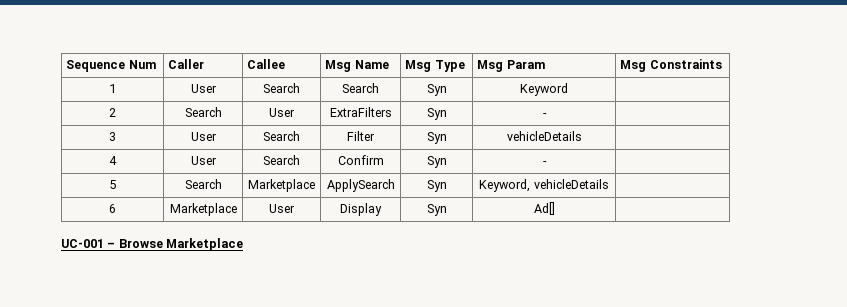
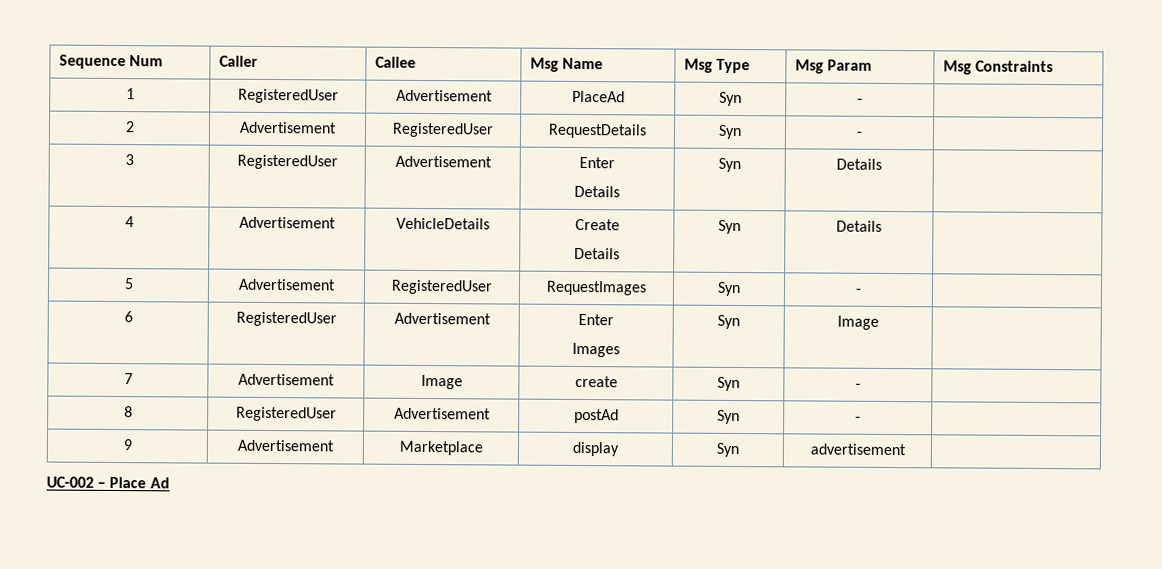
- 1 | User | Search | Search | Syn | Keyword |
+ 1 | RegisteredUser | Advertisement | PlaceAd | Syn | - |
- 2 | Search | User | ExtraFilters | Syn | - |
+ 2 | Advertisement | RegisteredUser | RequestDetails | Syn | - |
- 3 | User | Search | Filter | Syn | vehicleDetails |
+ 3 | RegisteredUser | Advertisement | Enter
+ Details | Syn | Details |
- 4 | User | Search | Confirm | Syn | - |
- 5 | Search | Marketplace | ApplySearch | Syn | Keyword, vehicleDetails |
- 6 | Marketplace | User | Display | Syn | Ad[] |
- UC-001 – Browse Marketplace
+ 4 | Advertisement | VehicleDetails | Create
+ Details | Syn | Details |
+ 5 | Advertisement | RegisteredUser | RequestImages | Syn | - |
+ 6 | RegisteredUser | Advertisement | Enter
+ Images | Syn | Image |
+ 7 | Advertisement | Image | create | Syn | - |
+ 8 | RegisteredUser | Advertisement | postAd | Syn | - |
+ 9 | Advertisement | Marketplace | display | Syn | advertisement |
+ UC-002 – Place Ad

